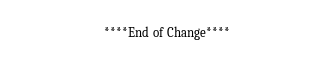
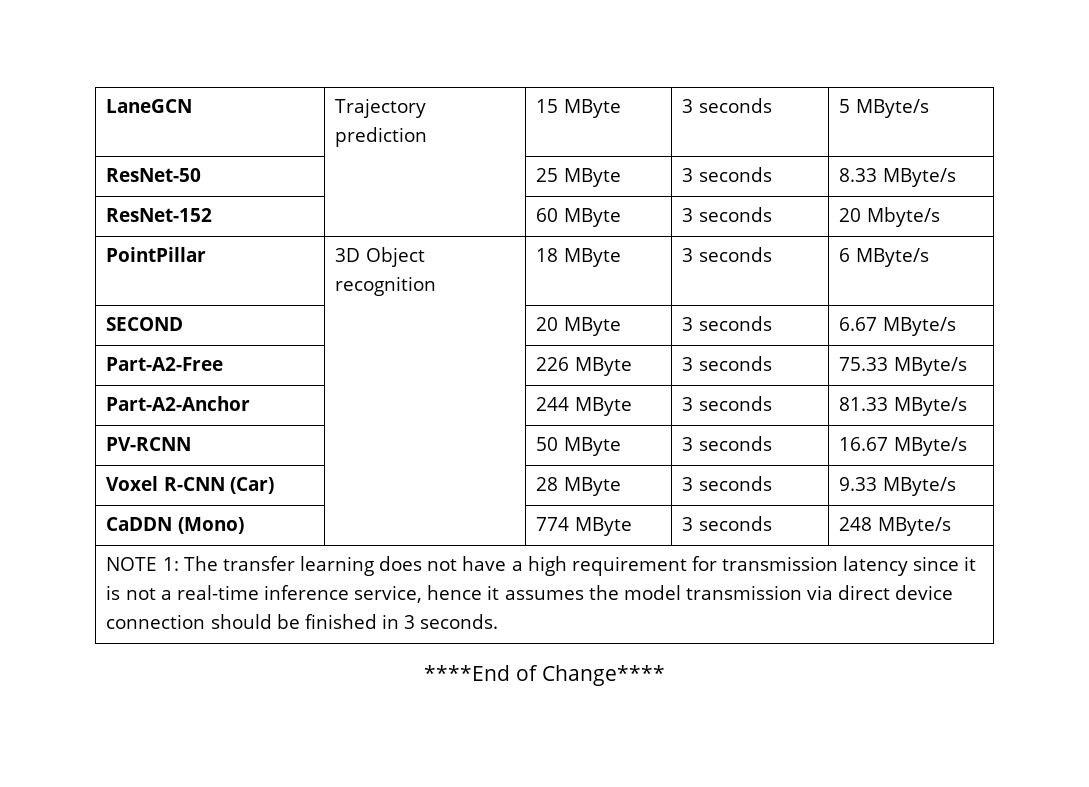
+ LaneGCN | Trajectory prediction | 15 MByte | 3 seconds | 5 MByte/s
+ ResNet-50 | | 25 MByte | 3 seconds | 8.33 MByte/s
+ ResNet-152 | | 60 MByte | 3 seconds | 20 Mbyte/s
+ PointPillar | 3D Object recognition | 18 MByte | 3 seconds | 6 MByte/s
+ SECOND | | 20 MByte | 3 seconds | 6.67 MByte/s
+ Part-A2-Free | | 226 MByte | 3 seconds | 75.33 MByte/s
+ Part-A2-Anchor | | 244 MByte | 3 seconds | 81.33 MByte/s
+ PV-RCNN | | 50 MByte | 3 seconds | 16.67 MByte/s
+ Voxel R-CNN (Car) | | 28 MByte | 3 seconds | 9.33 MByte/s
+ CaDDN (Mono) | | 774 MByte | 3 seconds | 248 MByte/s
+ NOTE 1: The transfer learning does not have a high requirement for transmission latency since it is not a real-time inference service, hence it assumes the model transmission via direct device connection should be finished in 3 seconds.

